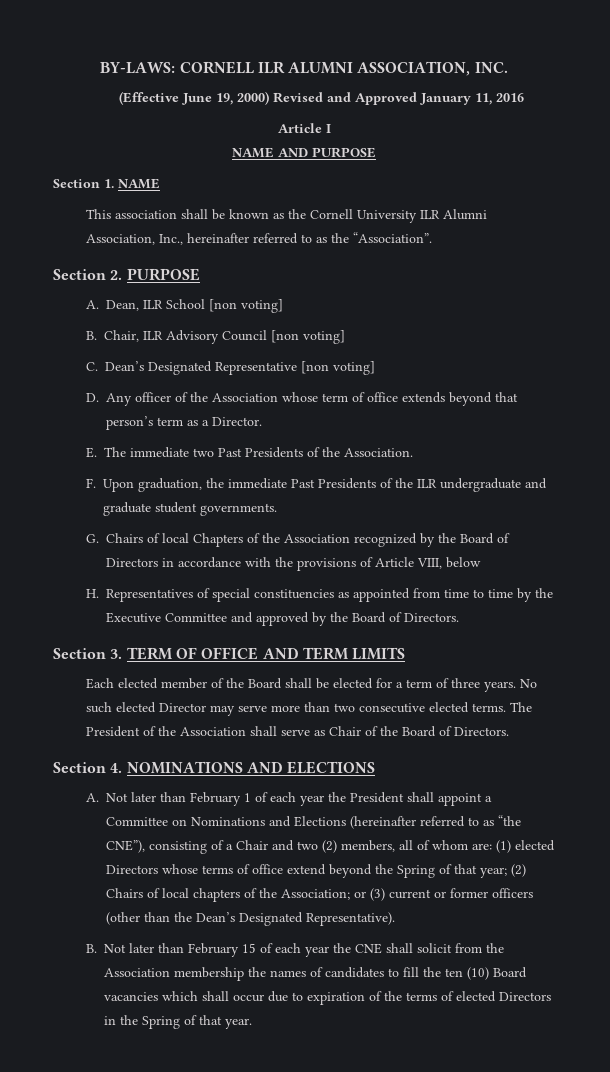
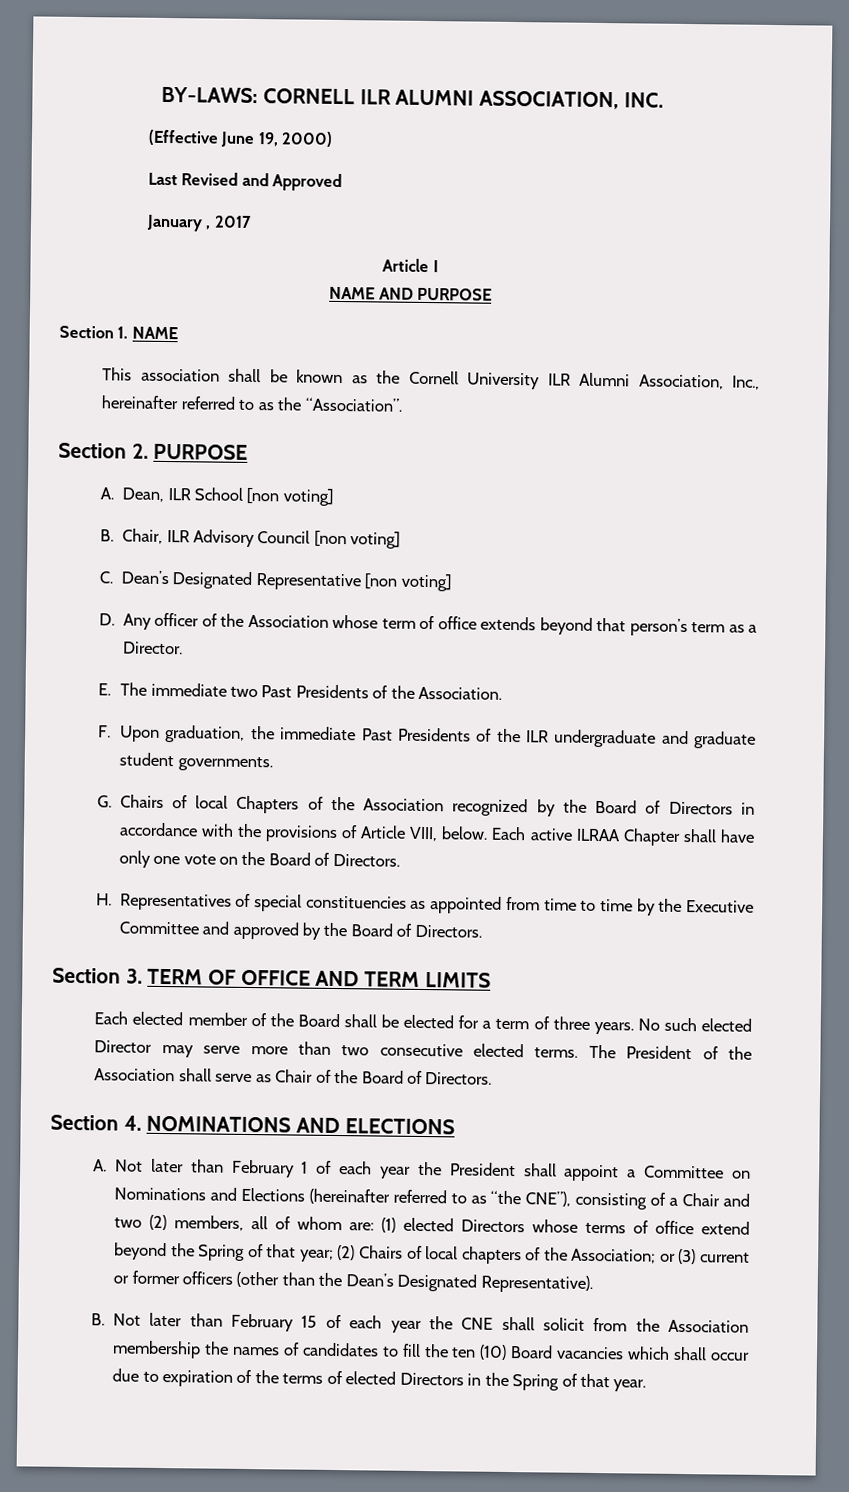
- (Effective June 19, 2000) Revised and Approved January 11, 2016
+ (Effective June 19, 2000)
+ Last Revised and Approved
+ January , 2017
- G. Chairs of local Chapters of the Association recognized by the Board of Directors in accordance with the provisions of Article VIII, below
+ G. Chairs of local Chapters of the Association recognized by the Board of Directors in accordance with the provisions of Article VIII, below. Each active ILRAA Chapter shall have only one vote on the Board of Directors.

